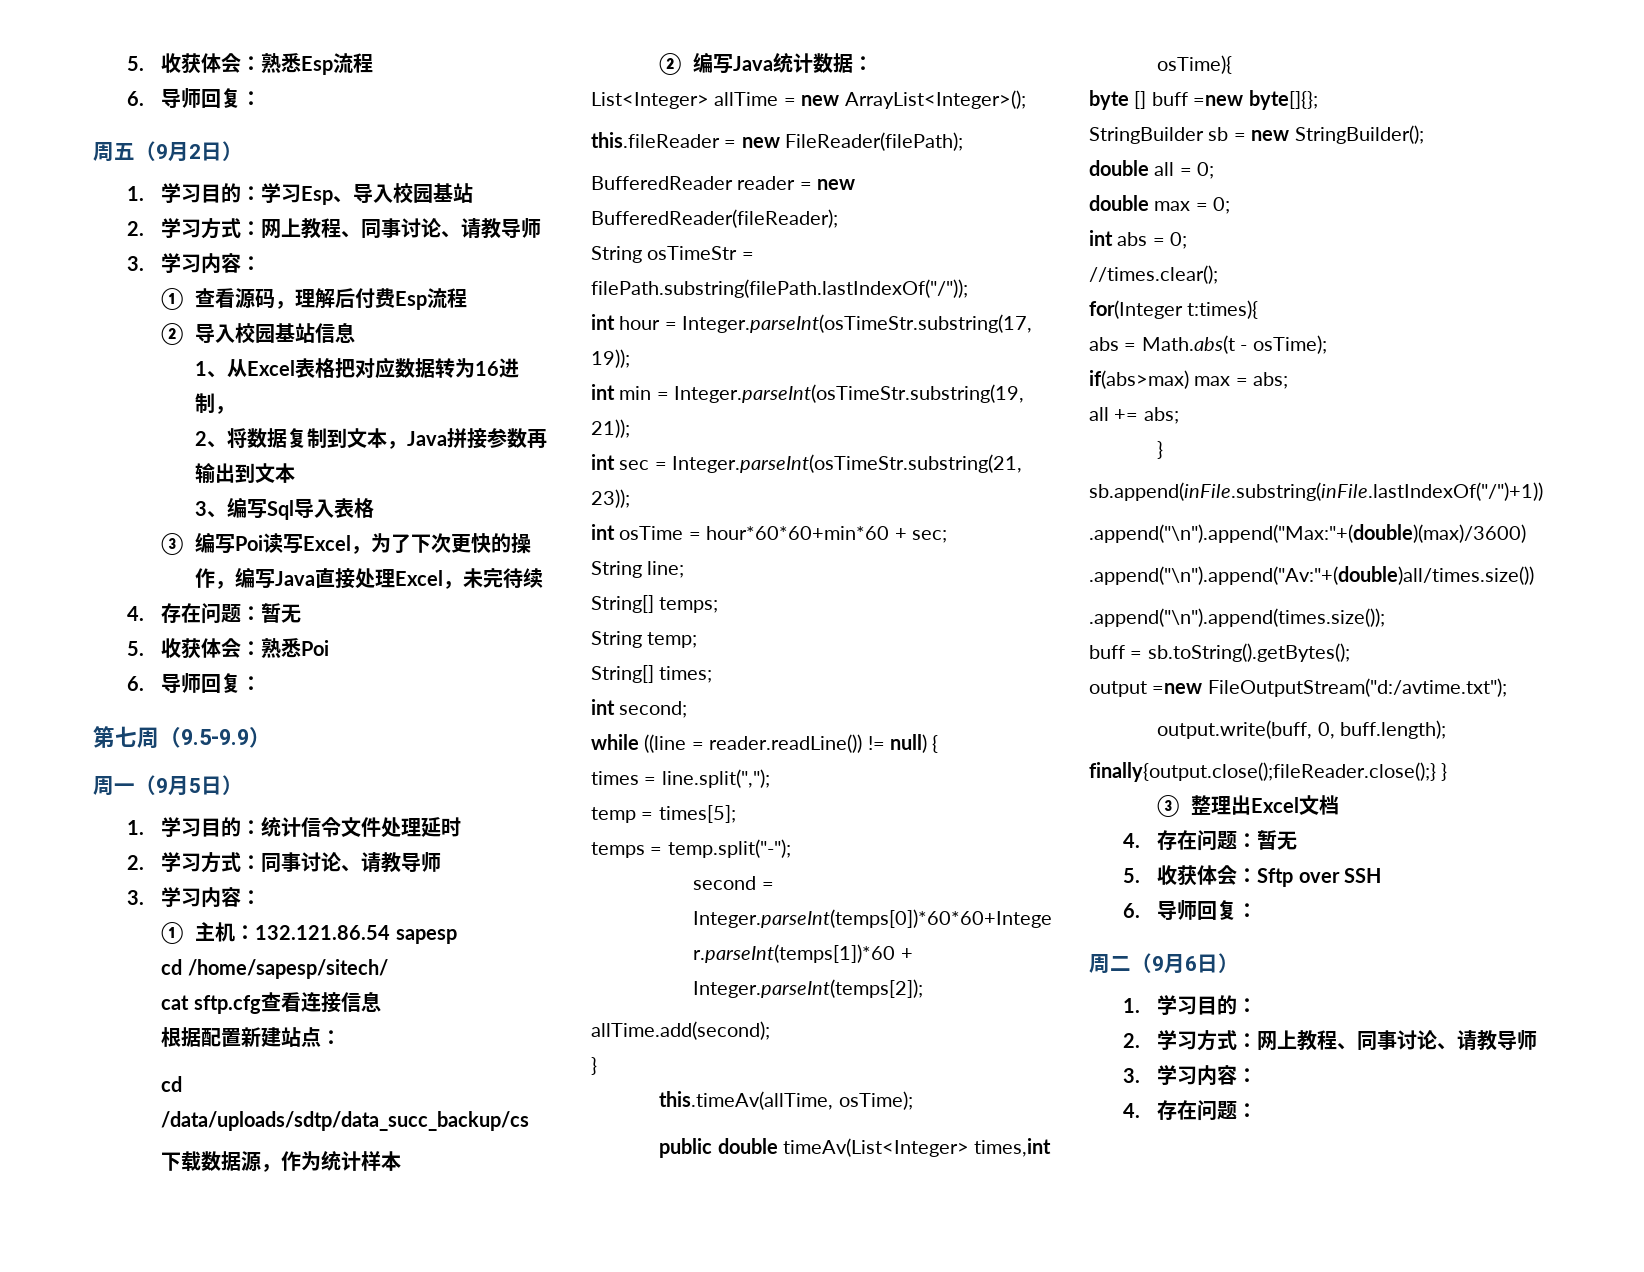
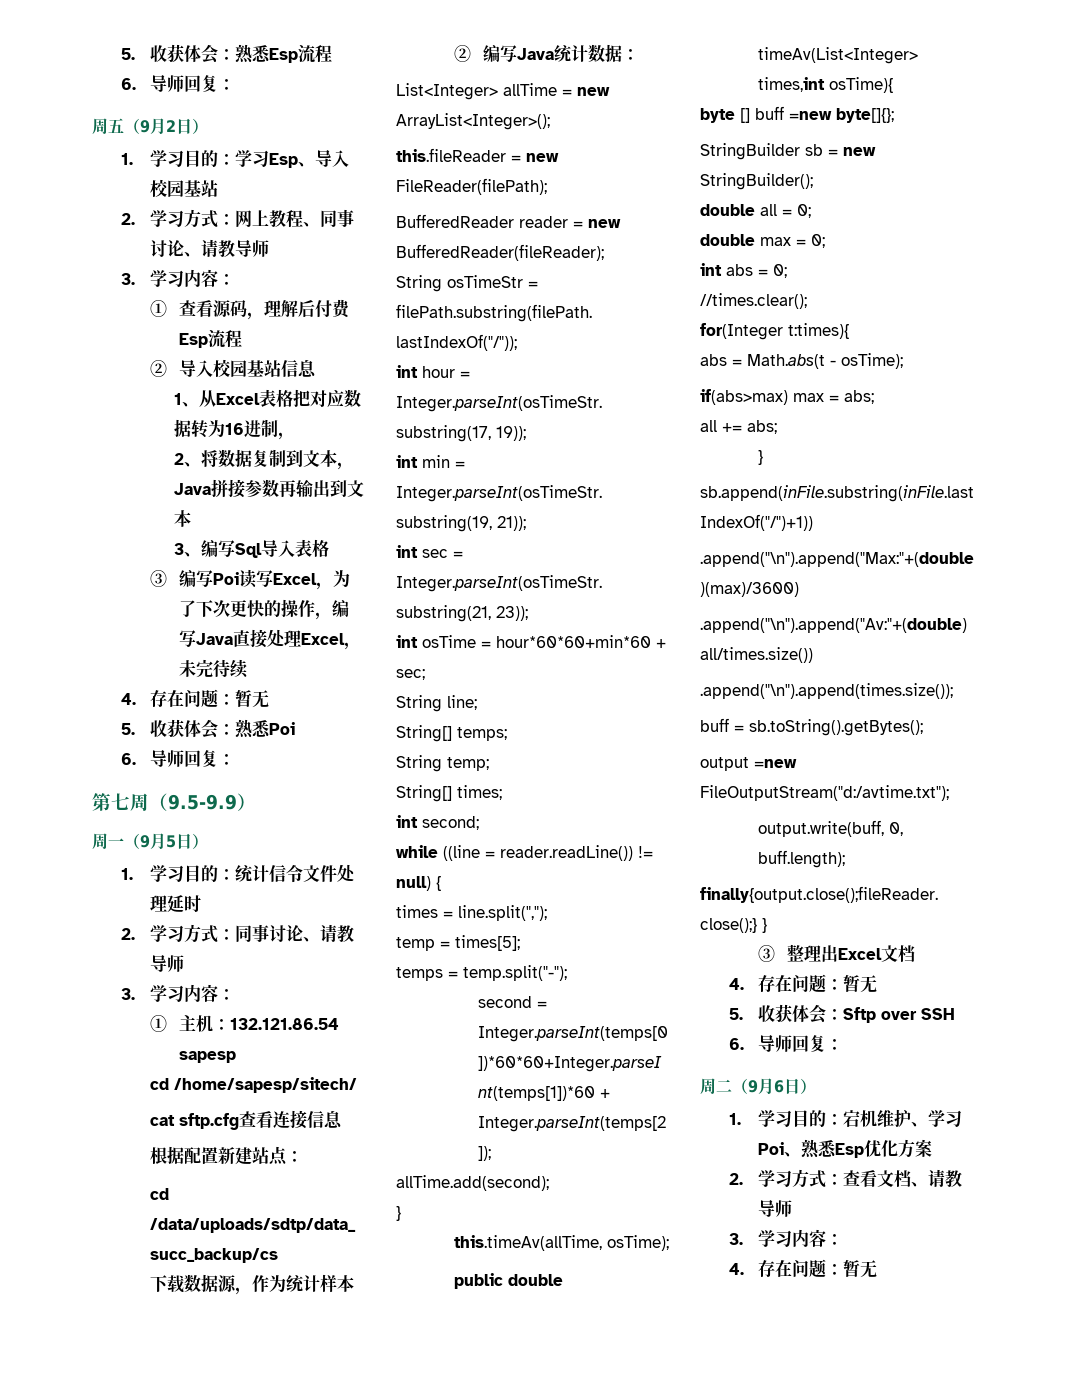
  周二（9月6日）
- 1.学习目的：
- 2.学习方式：网上教程、同事讨论、请教导师
+ 1.学习目的：宕机维护、学习Poi、熟悉Esp优化方案
+ 2.学习方式：查看文档、请教导师
  3.学习内容：
- 4.存在问题：
+ 4.存在问题：暂无

